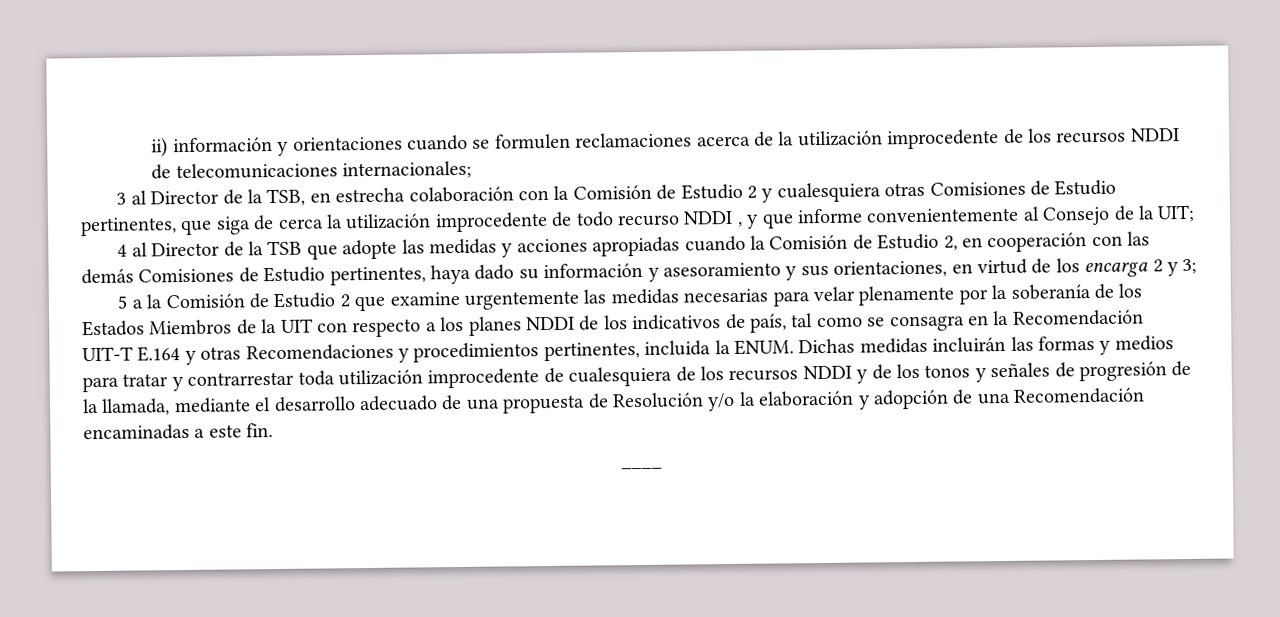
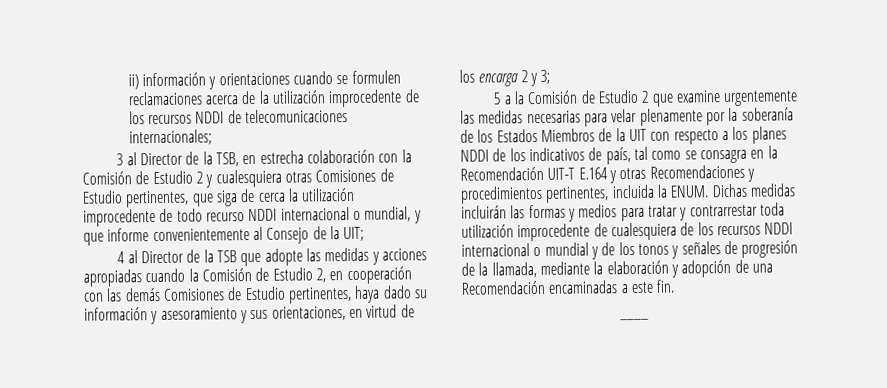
- 3 al Director de la TSB, en estrecha colaboración con la Comisión de Estudio 2 y cualesquiera otras Comisiones de Estudio pertinentes, que siga de cerca la utilización improcedente de todo recurso NDDI , y que informe convenientemente al Consejo de la UIT;
+ 3 al Director de la TSB, en estrecha colaboración con la Comisión de Estudio 2 y cualesquiera otras Comisiones de Estudio pertinentes, que siga de cerca la utilización improcedente de todo recurso NDDI internacional o mundial, y que informe convenientemente al Consejo de la UIT;
- Dichas medidas incluirán las formas y medios para tratar y contrarrestar toda utilización improcedente de cualesquiera de los recursos NDDI y de los tonos y señales de progresión de la llamada, mediante el desarrollo adecuado de una propuesta de Resolución y/o la elaboración y adopción de una Recomendación encaminadas a este fin.
+ Dichas medidas incluirán las formas y medios para tratar y contrarrestar toda utilización improcedente de cualesquiera de los recursos NDDI internacional o mundial y de los tonos y señales de progresión de la llamada, mediante la elaboración y adopción de una Recomendación encaminadas a este fin.

